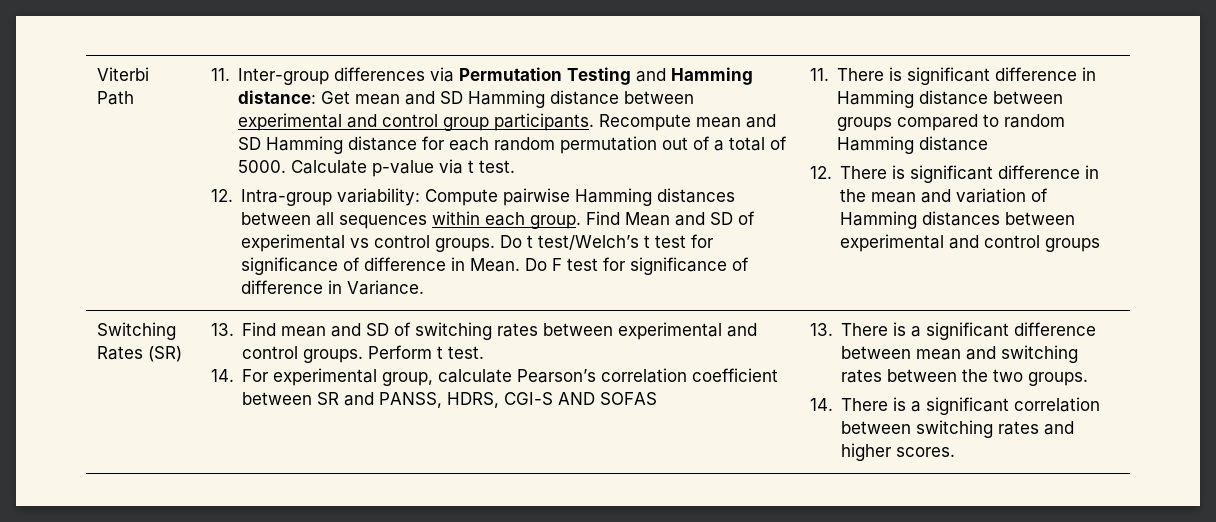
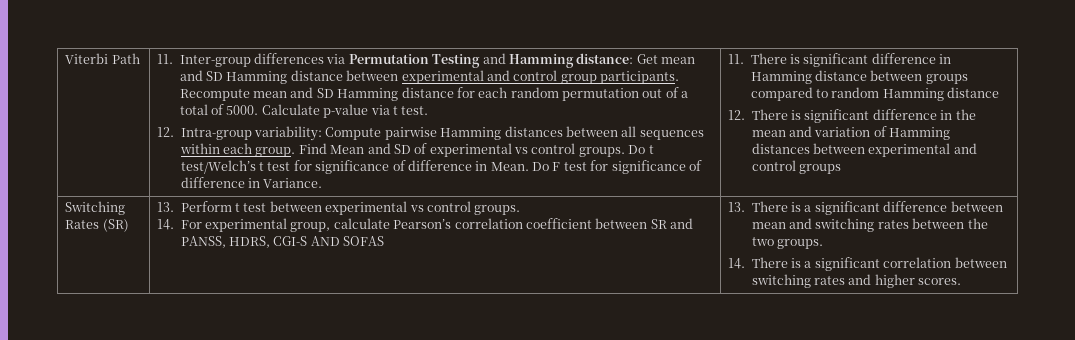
- 13. Find mean and SD of switching rates between experimental and control groups. Perform t test.
+ 13. Perform t test between experimental vs control groups.

